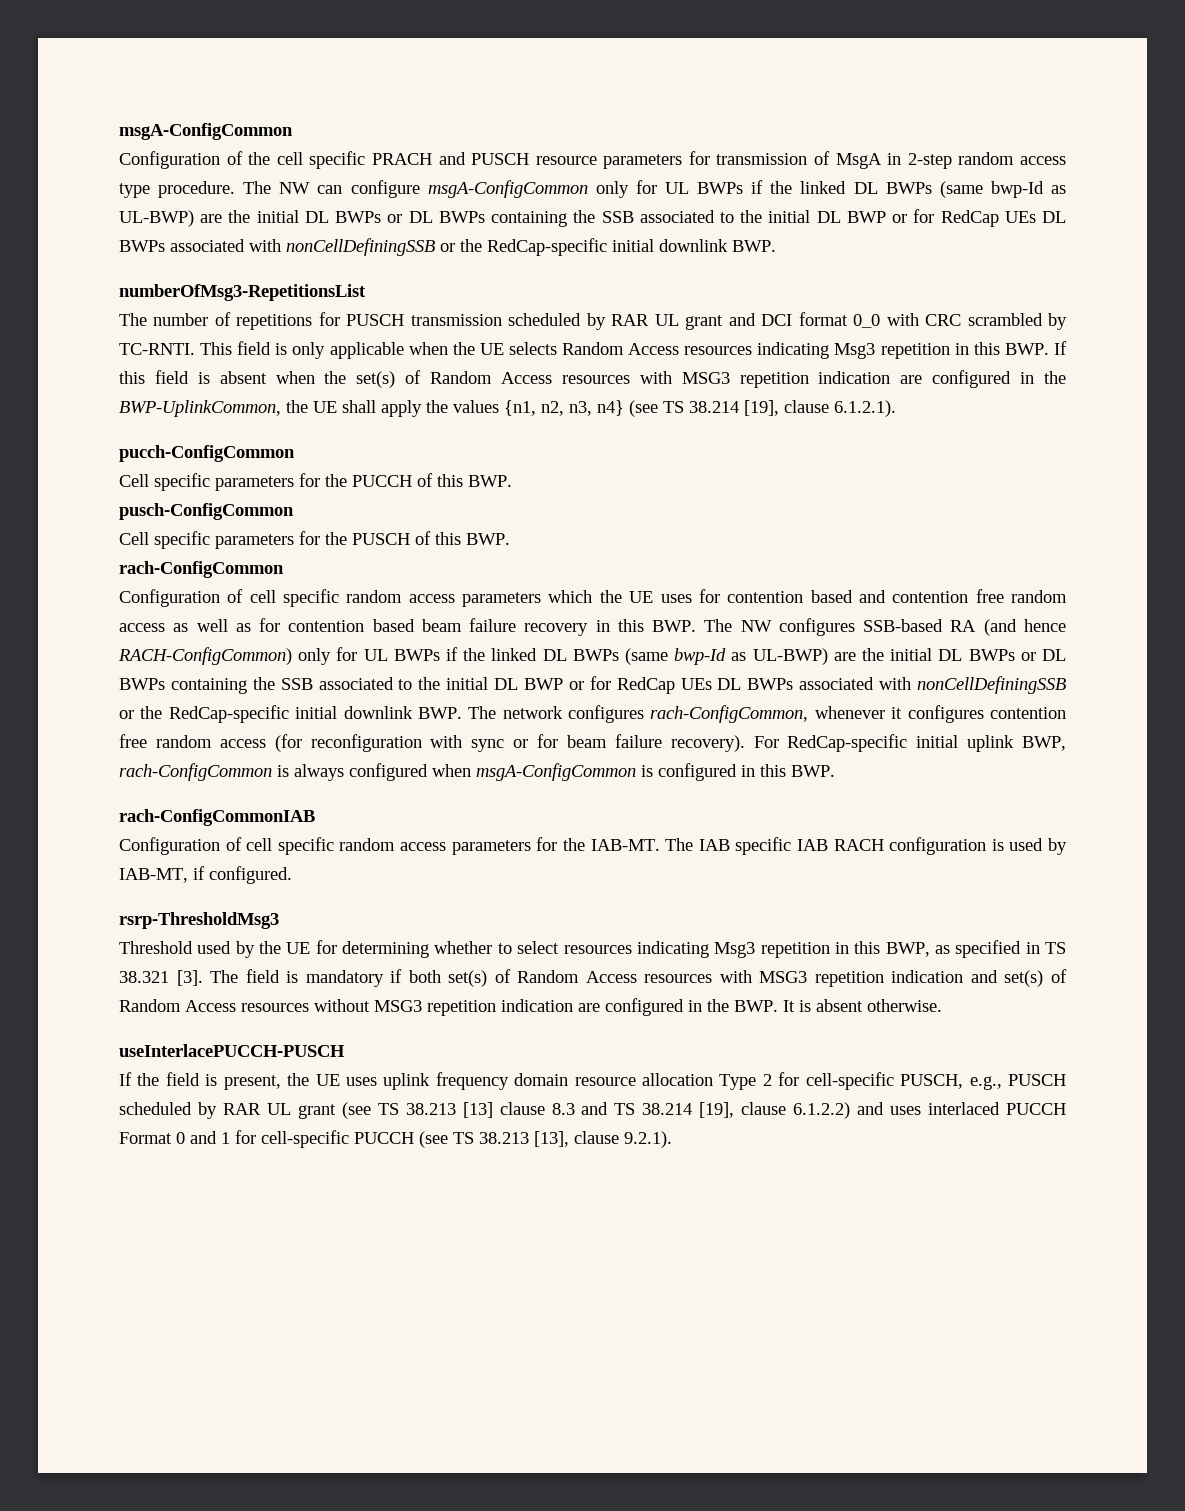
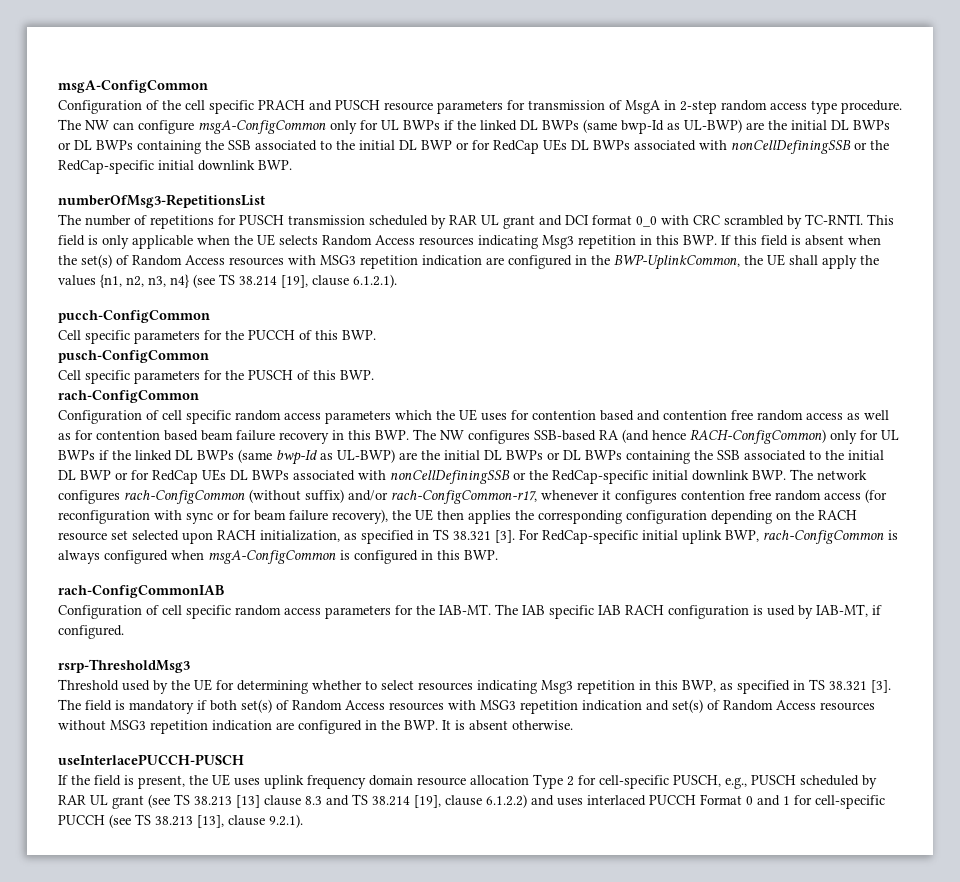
- Configuration of cell specific random access parameters which the UE uses for contention based and contention free random access as well as for contention based beam failure recovery in this BWP. The NW configures SSB-based RA (and hence RACH-ConfigCommon) only for UL BWPs if the linked DL BWPs (same bwp-Id as UL-BWP) are the initial DL BWPs or DL BWPs containing the SSB associated to the initial DL BWP or for RedCap UEs DL BWPs associated with nonCellDefiningSSB or the RedCap-specific initial downlink BWP. The network configures rach-ConfigCommon, whenever it configures contention free random access (for reconfiguration with sync or for beam failure recovery).
+ Configuration of cell specific random access parameters which the UE uses for contention based and contention free random access as well as for contention based beam failure recovery in this BWP. The NW configures SSB-based RA (and hence RACH-ConfigCommon) only for UL BWPs if the linked DL BWPs (same bwp-Id as UL-BWP) are the initial DL BWPs or DL BWPs containing the SSB associated to the initial DL BWP or for RedCap UEs DL BWPs associated with nonCellDefiningSSB or the RedCap-specific initial downlink BWP. The network configures rach-ConfigCommon (without suffix) and/or rach-ConfigCommon-r17, whenever it configures contention free random access (for reconfiguration with sync or for beam failure recovery), the UE then applies the corresponding configuration depending on the RACH resource set selected upon RACH initialization, as specified in TS 38.321 [3].

